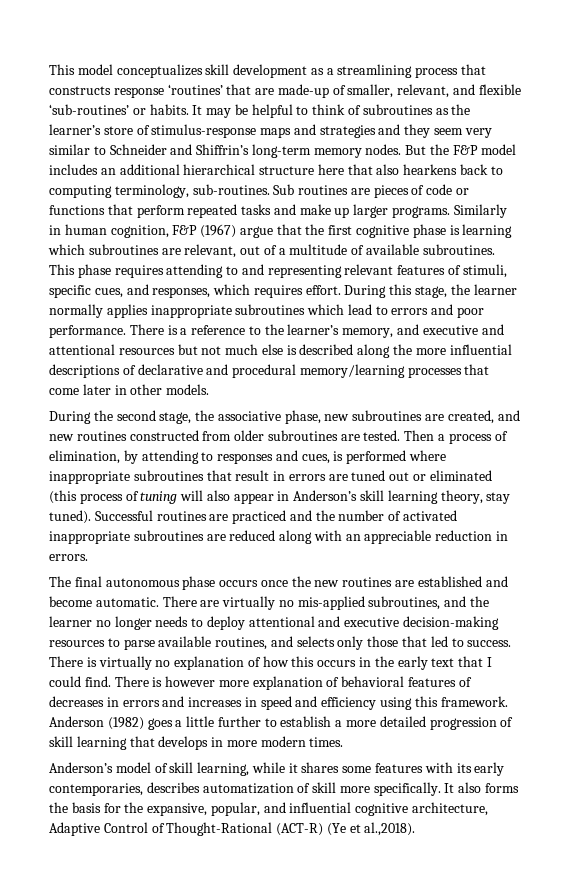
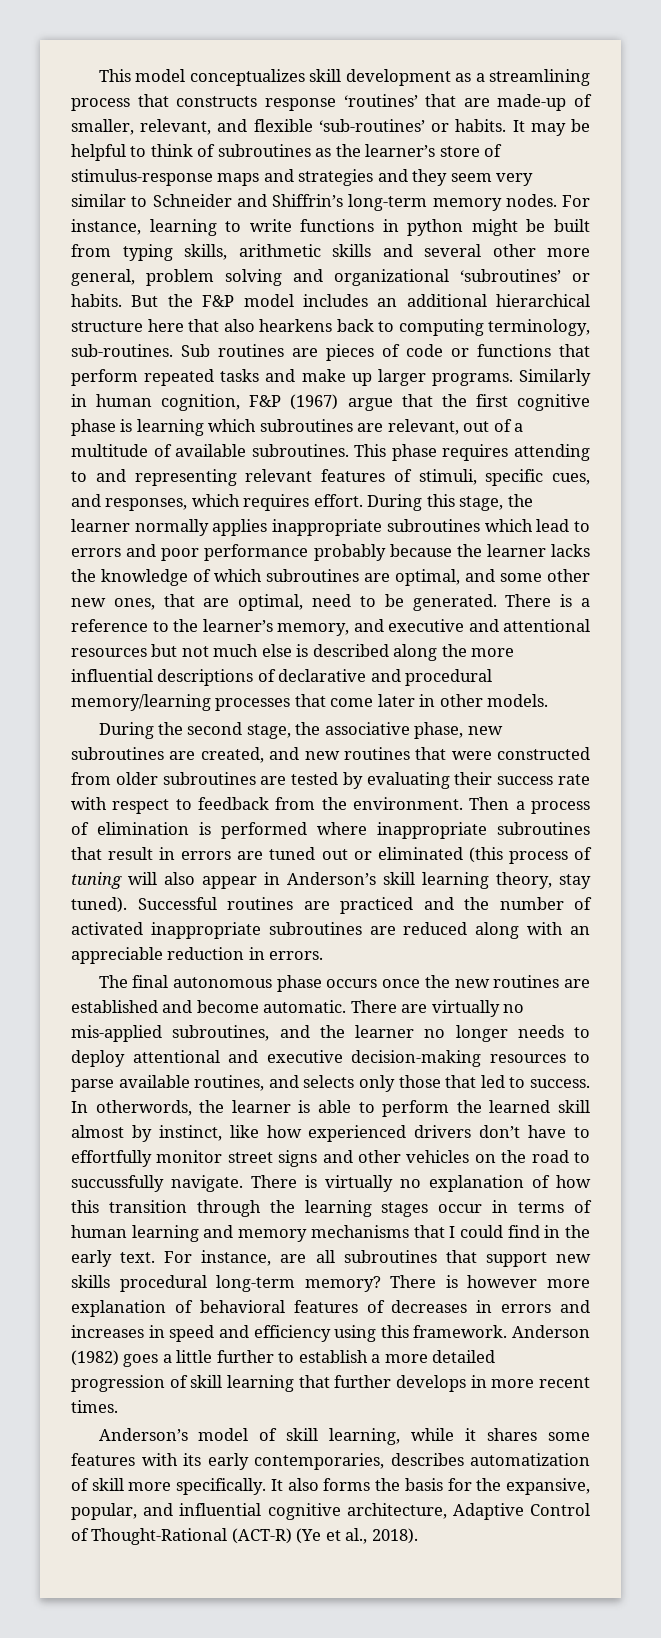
+ For instance, learning to write functions in python might be built from typing skills, arithmetic skills and several other more general, problem solving and organizational ‘subroutines’ or habits.
- During this stage, the learner normally applies inappropriate subroutines which lead to errors and poor performance.
+ During this stage, the learner normally applies inappropriate subroutines which lead to errors and poor performance probably because the learner lacks the knowledge of which subroutines are optimal, and some other new ones, that are optimal, need to be generated.
- During the second stage, the associative phase, new subroutines are created, and new routines constructed from older subroutines are tested. Then a process of elimination, by attending to responses and cues, is performed where inappropriate subroutines that result in errors are tuned out or eliminated (this process of tuning will also appear in Anderson’s skill learning theory, stay tuned).
+ During the second stage, the associative phase, new subroutines are created, and new routines that were constructed from older subroutines are tested by evaluating their success rate with respect to feedback from the environment. Then a process of elimination is performed where inappropriate subroutines that result in errors are tuned out or eliminated (this process of tuning will also appear in Anderson’s skill learning theory, stay tuned).
+ In otherwords, the learner is able to perform the learned skill almost by instinct, like how experienced drivers don’t have to effortfully monitor street signs and other vehicles on the road to succussfully navigate.
- There is virtually no explanation of how this occurs in the early text that I could find.
+ There is virtually no explanation of how this transition through the learning stages occur in terms of human learning and memory mechanisms that I could find in the early text. For instance, are all subroutines that support new skills procedural long-term memory?
- Anderson (1982) goes a little further to establish a more detailed progression of skill learning that develops in more modern times.
+ Anderson (1982) goes a little further to establish a more detailed progression of skill learning that further develops in more recent times.
- It also forms the basis for the expansive, popular, and influential cognitive architecture, Adaptive Control of Thought-Rational (ACT-R) (Ye et al.,2018).
+ It also forms the basis for the expansive, popular, and influential cognitive architecture, Adaptive Control of Thought-Rational (ACT-R) (Ye et al., 2018).

